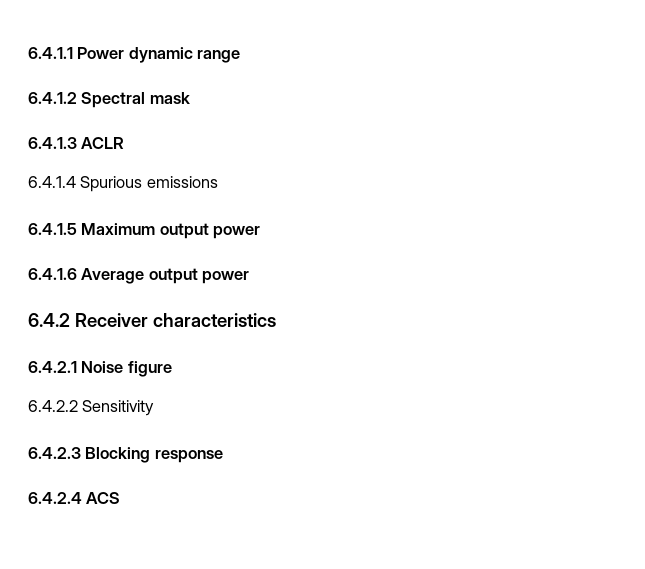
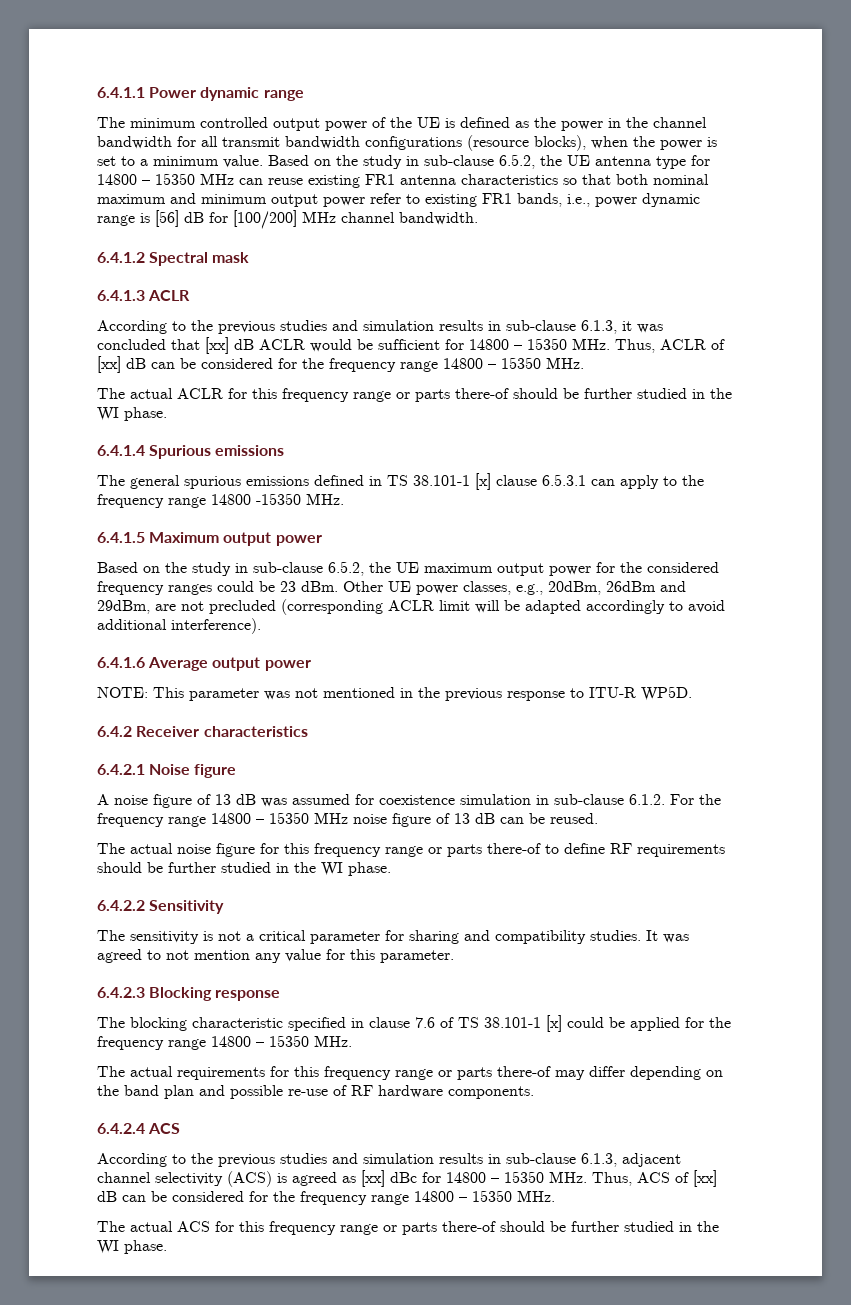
+ The minimum controlled output power of the UE is defined as the power in the channel bandwidth for all transmit bandwidth configurations (resource blocks), when the power is set to a minimum value. Based on the study in sub-clause 6.5.2, the UE antenna type for 14800 – 15350 MHz can reuse existing FR1 antenna characteristics so that both nominal maximum and minimum output power refer to existing FR1 bands, i.e., power dynamic range is [56] dB for [100/200] MHz channel bandwidth.
+ According to the previous studies and simulation results in sub-clause 6.1.3, it was concluded that [xx] dB ACLR would be sufficient for 14800 – 15350 MHz. Thus, ACLR of [xx] dB can be considered for the frequency range 14800 – 15350 MHz.
+ The actual ACLR for this frequency range or parts there-of should be further studied in the WI phase.
  6.4.1.4 Spurious emissions
+ The general spurious emissions defined in TS 38.101-1 [x] clause 6.5.3.1 can apply to the frequency range 14800 -15350 MHz.
  6.4.1.5 Maximum output power
+ Based on the study in sub-clause 6.5.2, the UE maximum output power for the considered frequency ranges could be 23 dBm. Other UE power classes, e.g., 20dBm, 26dBm and 29dBm, are not precluded (corresponding ACLR limit will be adapted accordingly to avoid additional interference).
  6.4.1.6 Average output power
+ NOTE: This parameter was not mentioned in the previous response to ITU-R WP5D.
+ A noise figure of 13 dB was assumed for coexistence simulation in sub-clause 6.1.2. For the frequency range 14800 – 15350 MHz noise figure of 13 dB can be reused.
+ The actual noise figure for this frequency range or parts there-of to define RF requirements should be further studied in the WI phase.
  6.4.2.2 Sensitivity
+ The sensitivity is not a critical parameter for sharing and compatibility studies. It was agreed to not mention any value for this parameter.
  6.4.2.3 Blocking response
+ The blocking characteristic specified in clause 7.6 of TS 38.101-1 [x] could be applied for the frequency range 14800 – 15350 MHz.
+ The actual requirements for this frequency range or parts there-of may differ depending on the band plan and possible re-use of RF hardware components.
  6.4.2.4 ACS
+ According to the previous studies and simulation results in sub-clause 6.1.3, adjacent channel selectivity (ACS) is agreed as [xx] dBc for 14800 – 15350 MHz. Thus, ACS of [xx] dB can be considered for the frequency range 14800 – 15350 MHz.
+ The actual ACS for this frequency range or parts there-of should be further studied in the WI phase.

